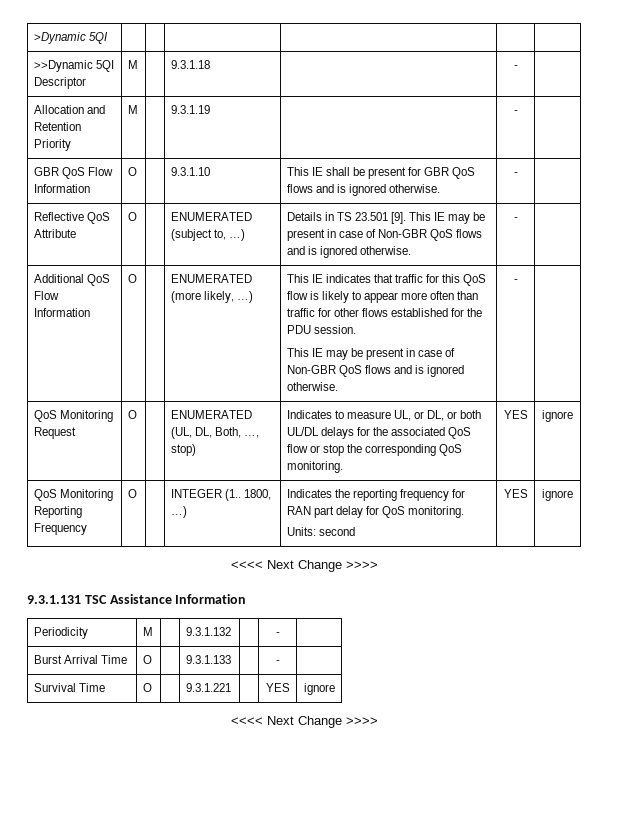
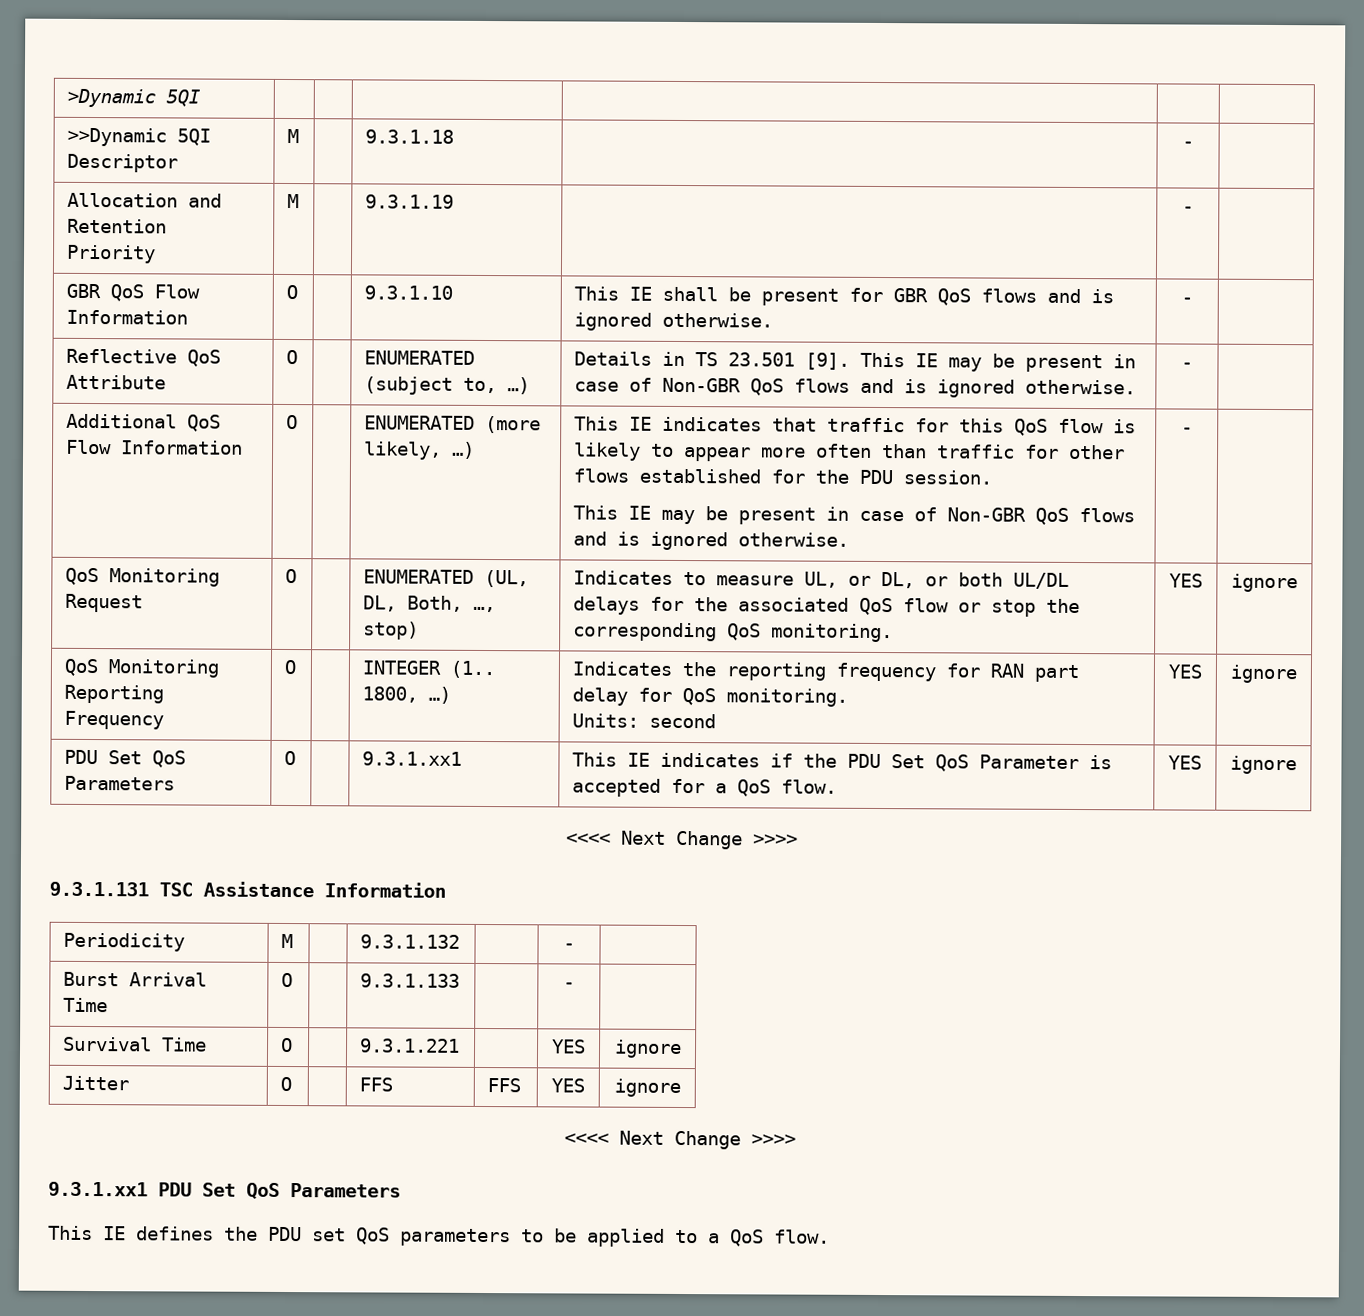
+ PDU Set QoS Parameters | O | | 9.3.1.xx1 | This IE indicates if the PDU Set QoS Parameter is accepted for a QoS flow. | YES | ignore
  Survival Time | O | | 9.3.1.221 | | YES | ignore
+ Jitter | O | | FFS | FFS | YES | ignore
  <<<< Next Change >>>>
+ 9.3.1.xx1 PDU Set QoS Parameters
+ This IE defines the PDU set QoS parameters to be applied to a QoS flow.

